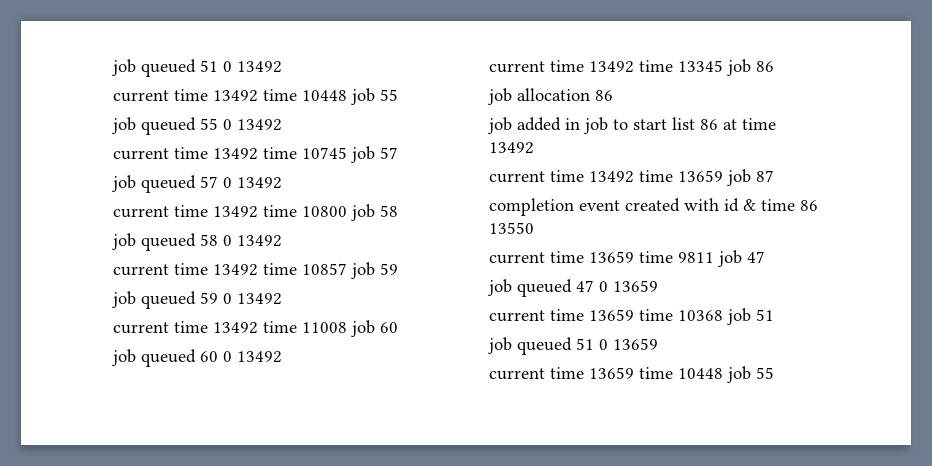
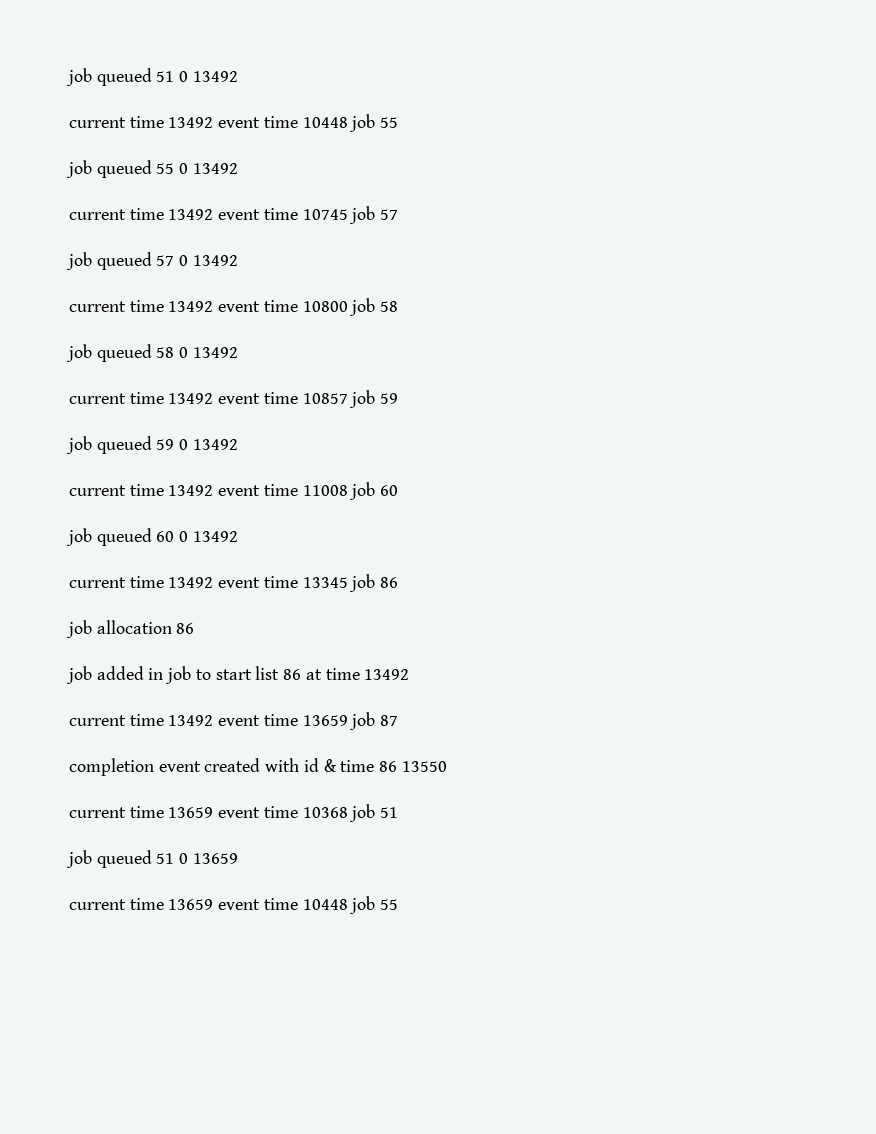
- current time 13492 time 10448 job 55
+ current time 13492 event time 10448 job 55
- current time 13492 time 10745 job 57
+ current time 13492 event time 10745 job 57
- current time 13492 time 10800 job 58
+ current time 13492 event time 10800 job 58
- current time 13492 time 10857 job 59
+ current time 13492 event time 10857 job 59
- current time 13492 time 11008 job 60
+ current time 13492 event time 11008 job 60
- current time 13492 time 13345 job 86
+ current time 13492 event time 13345 job 86
- current time 13492 time 13659 job 87
+ current time 13492 event time 13659 job 87
- current time 13659 time 9811 job 47
- job queued 47 0 13659
- current time 13659 time 10368 job 51
+ current time 13659 event time 10368 job 51
- current time 13659 time 10448 job 55
+ current time 13659 event time 10448 job 55

